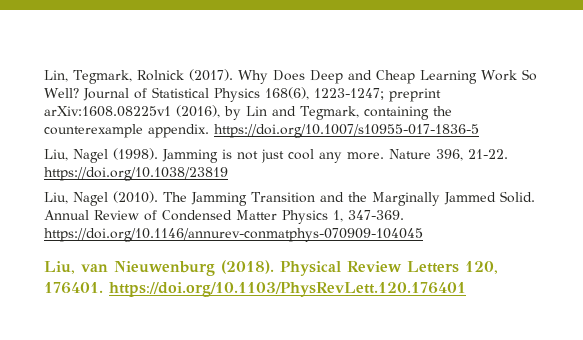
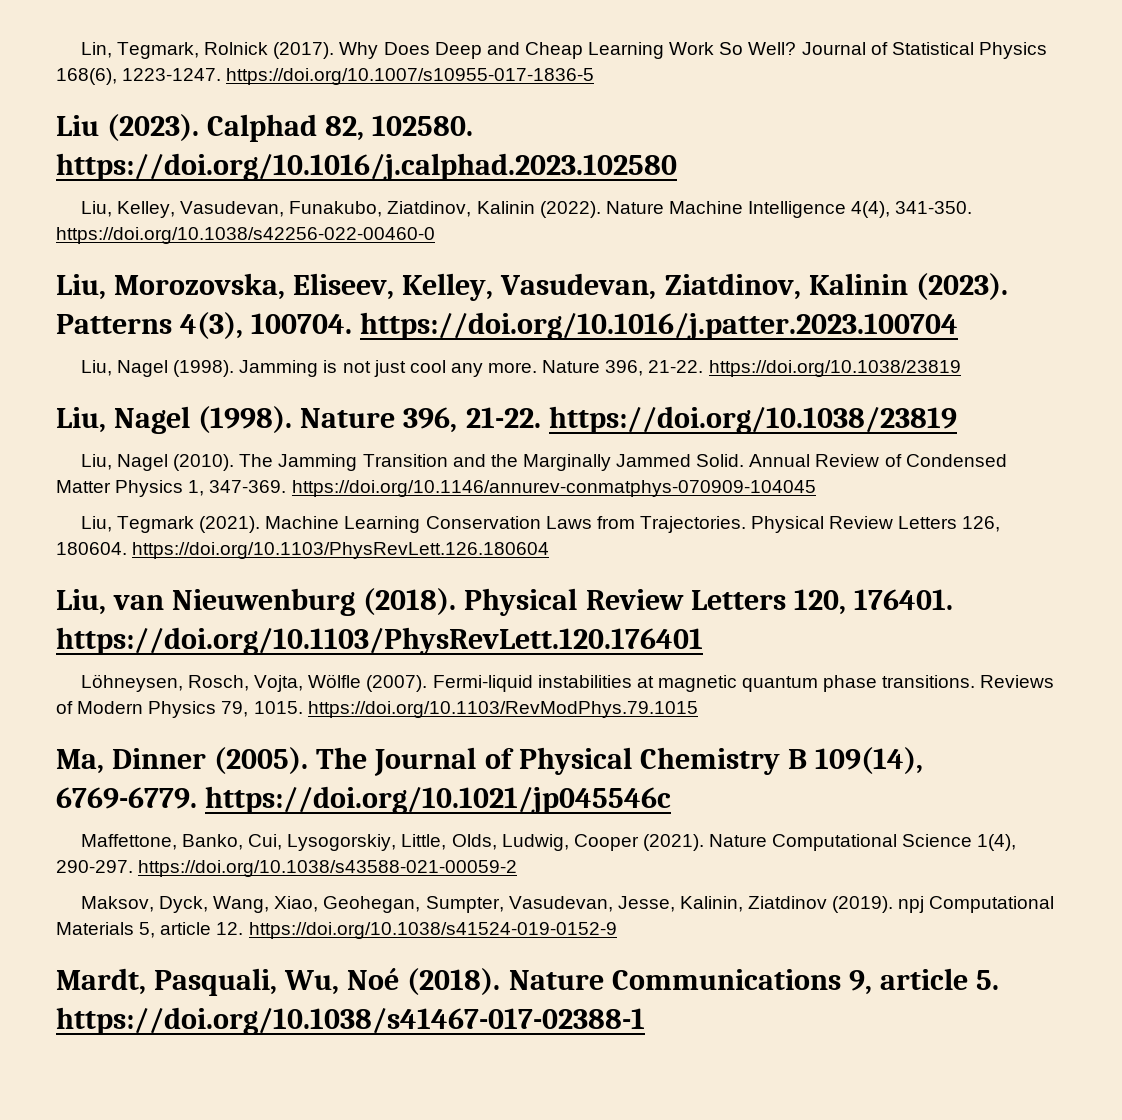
- Journal of Statistical Physics 168(6), 1223-1247; preprint arXiv:1608.08225v1 (2016), by Lin and Tegmark, containing the counterexample appendix. https://doi.org/10.1007/s10955-017-1836-5
+ Journal of Statistical Physics 168(6), 1223-1247. https://doi.org/10.1007/s10955-017-1836-5
+ Liu (2023). Calphad 82, 102580. https://doi.org/10.1016/j.calphad.2023.102580
+ Liu, Kelley, Vasudevan, Funakubo, Ziatdinov, Kalinin (2022). Nature Machine Intelligence 4(4), 341-350. https://doi.org/10.1038/s42256-022-00460-0
+ Liu, Morozovska, Eliseev, Kelley, Vasudevan, Ziatdinov, Kalinin (2023). Patterns 4(3), 100704. https://doi.org/10.1016/j.patter.2023.100704
+ Liu, Nagel (1998). Nature 396, 21-22. https://doi.org/10.1038/23819
+ Liu, Tegmark (2021). Machine Learning Conservation Laws from Trajectories. Physical Review Letters 126, 180604. https://doi.org/10.1103/PhysRevLett.126.180604
+ Löhneysen, Rosch, Vojta, Wölfle (2007). Fermi-liquid instabilities at magnetic quantum phase transitions. Reviews of Modern Physics 79, 1015. https://doi.org/10.1103/RevModPhys.79.1015
+ Ma, Dinner (2005). The Journal of Physical Chemistry B 109(14), 6769-6779. https://doi.org/10.1021/jp045546c
+ Maffettone, Banko, Cui, Lysogorskiy, Little, Olds, Ludwig, Cooper (2021). Nature Computational Science 1(4), 290-297. https://doi.org/10.1038/s43588-021-00059-2
+ Maksov, Dyck, Wang, Xiao, Geohegan, Sumpter, Vasudevan, Jesse, Kalinin, Ziatdinov (2019). npj Computational Materials 5, article 12. https://doi.org/10.1038/s41524-019-0152-9
+ Mardt, Pasquali, Wu, Noé (2018). Nature Communications 9, article 5. https://doi.org/10.1038/s41467-017-02388-1

